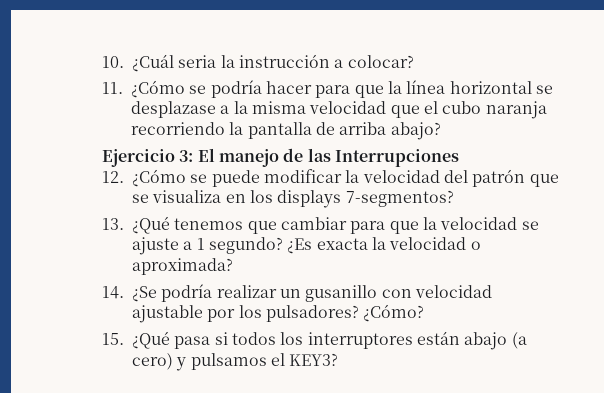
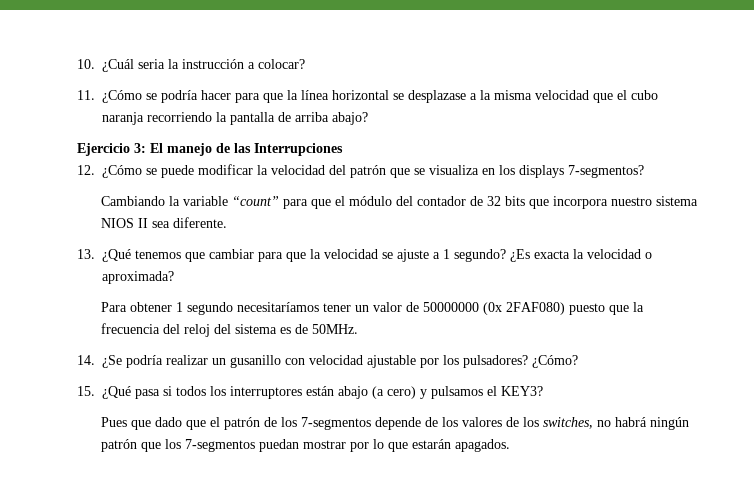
+ Cambiando la variable “count” para que el módulo del contador de 32 bits que incorpora nuestro sistema NIOS II sea diferente.
+ Para obtener 1 segundo necesitaríamos tener un valor de 50000000 (0x 2FAF080) puesto que la frecuencia del reloj del sistema es de 50MHz.
+ Pues que dado que el patrón de los 7-segmentos depende de los valores de los switches, no habrá ningún patrón que los 7-segmentos puedan mostrar por lo que estarán apagados.

